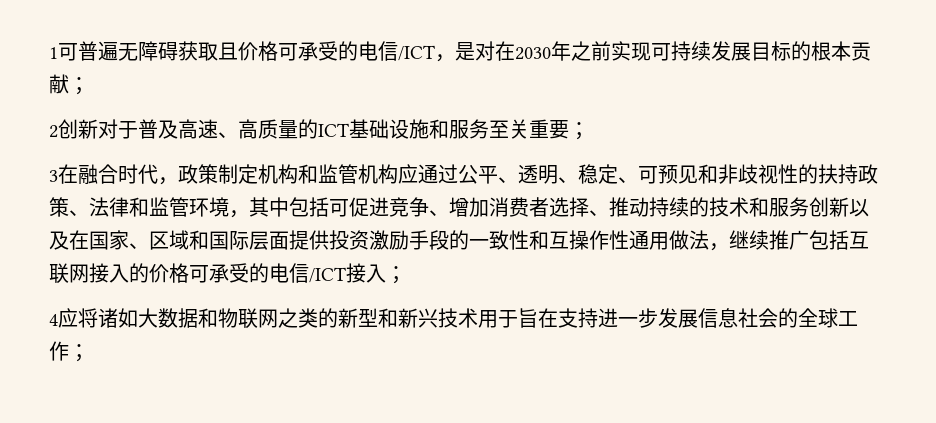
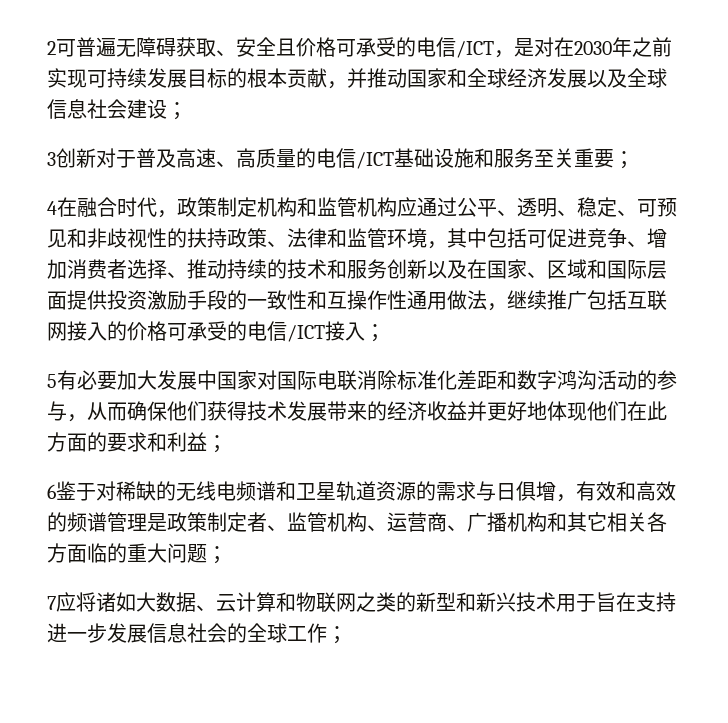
- 1可普遍无障碍获取且价格可承受的电信/ICT，是对在2030年之前实现可持续发展目标的根本贡献；
- 2创新对于普及高速、高质量的ICT基础设施和服务至关重要；
+ 2可普遍无障碍获取、安全且价格可承受的电信/ICT，是对在2030年之前实现可持续发展目标的根本贡献，并推动国家和全球经济发展以及全球信息社会建设；
+ 3创新对于普及高速、高质量的电信/ICT基础设施和服务至关重要；
- 3在融合时代，政策制定机构和监管机构应通过公平、透明、稳定、可预见和非歧视性的扶持政策、法律和监管环境，其中包括可促进竞争、增加消费者选择、推动持续的技术和服务创新以及在国家、区域和国际层面提供投资激励手段的一致性和互操作性通用做法，继续推广包括互联网接入的价格可承受的电信/ICT接入；
+ 4在融合时代，政策制定机构和监管机构应通过公平、透明、稳定、可预见和非歧视性的扶持政策、法律和监管环境，其中包括可促进竞争、增加消费者选择、推动持续的技术和服务创新以及在国家、区域和国际层面提供投资激励手段的一致性和互操作性通用做法，继续推广包括互联网接入的价格可承受的电信/ICT接入；
- 4应将诸如大数据和物联网之类的新型和新兴技术用于旨在支持进一步发展信息社会的全球工作；
+ 5有必要加大发展中国家对国际电联消除标准化差距和数字鸿沟活动的参与，从而确保他们获得技术发展带来的经济收益并更好地体现他们在此方面的要求和利益；
+ 6鉴于对稀缺的无线电频谱和卫星轨道资源的需求与日俱增，有效和高效的频谱管理是政策制定者、监管机构、运营商、广播机构和其它相关各方面临的重大问题；
+ 7应将诸如大数据、云计算和物联网之类的新型和新兴技术用于旨在支持进一步发展信息社会的全球工作；

